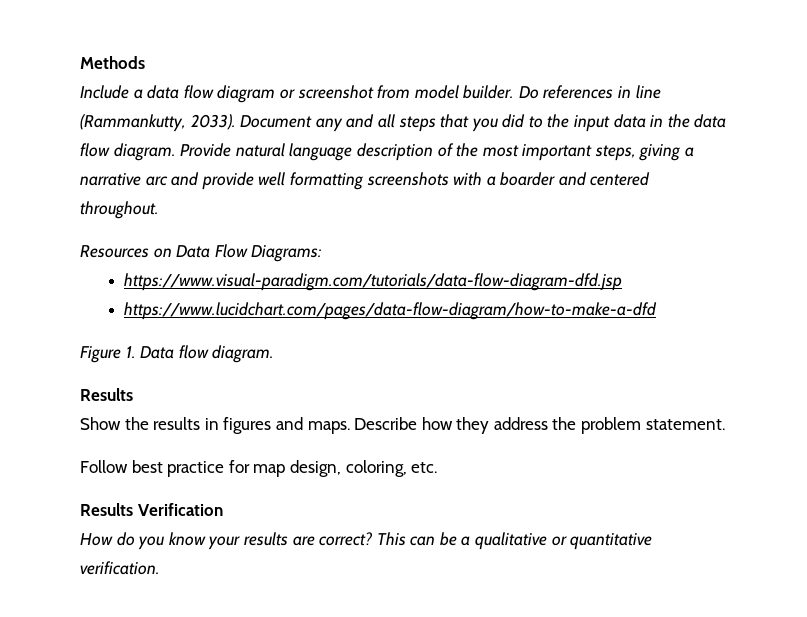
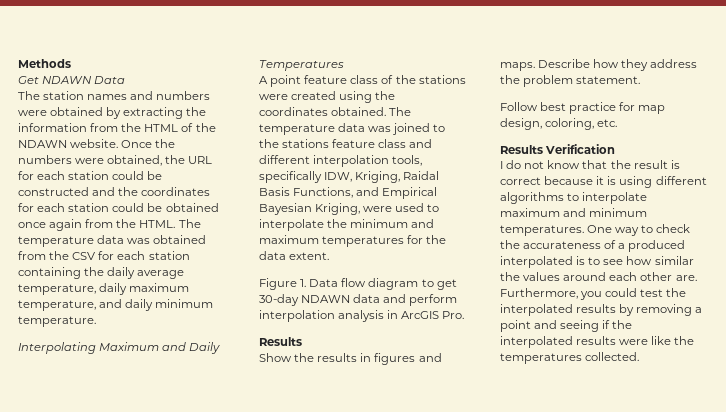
- Include a data flow diagram or screenshot from model builder. Do references in line (Rammankutty, 2033). Document any and all steps that you did to the input data in the data flow diagram. Provide natural language description of the most important steps, giving a narrative arc and provide well formatting screenshots with a boarder and centered throughout.
- Resources on Data Flow Diagrams:
- https://www.visual-paradigm.com/tutorials/data-flow-diagram-dfd.jsp
- https://www.lucidchart.com/pages/data-flow-diagram/how-to-make-a-dfd
- Figure 1. Data flow diagram.
+ Get NDAWN Data
+ The station names and numbers were obtained by extracting the information from the HTML of the NDAWN website. Once the numbers were obtained, the URL for each station could be constructed and the coordinates for each station could be obtained once again from the HTML. The temperature data was obtained from the CSV for each station containing the daily average temperature, daily maximum temperature, and daily minimum temperature.
+ Interpolating Maximum and Daily Temperatures
+ A point feature class of the stations were created using the coordinates obtained. The temperature data was joined to the stations feature class and different interpolation tools, specifically IDW, Kriging, Raidal Basis Functions, and Empirical Bayesian Kriging, were used to interpolate the minimum and maximum temperatures for the data extent.
+ Figure 1. Data flow diagram to get 30-day NDAWN data and perform interpolation analysis in ArcGIS Pro.
- How do you know your results are correct? This can be a qualitative or quantitative verification.
+ I do not know that the result is correct because it is using different algorithms to interpolate maximum and minimum temperatures. One way to check the accurateness of a produced interpolated is to see how similar the values around each other are. Furthermore, you could test the interpolated results by removing a point and seeing if the interpolated results were like the temperatures collected.

